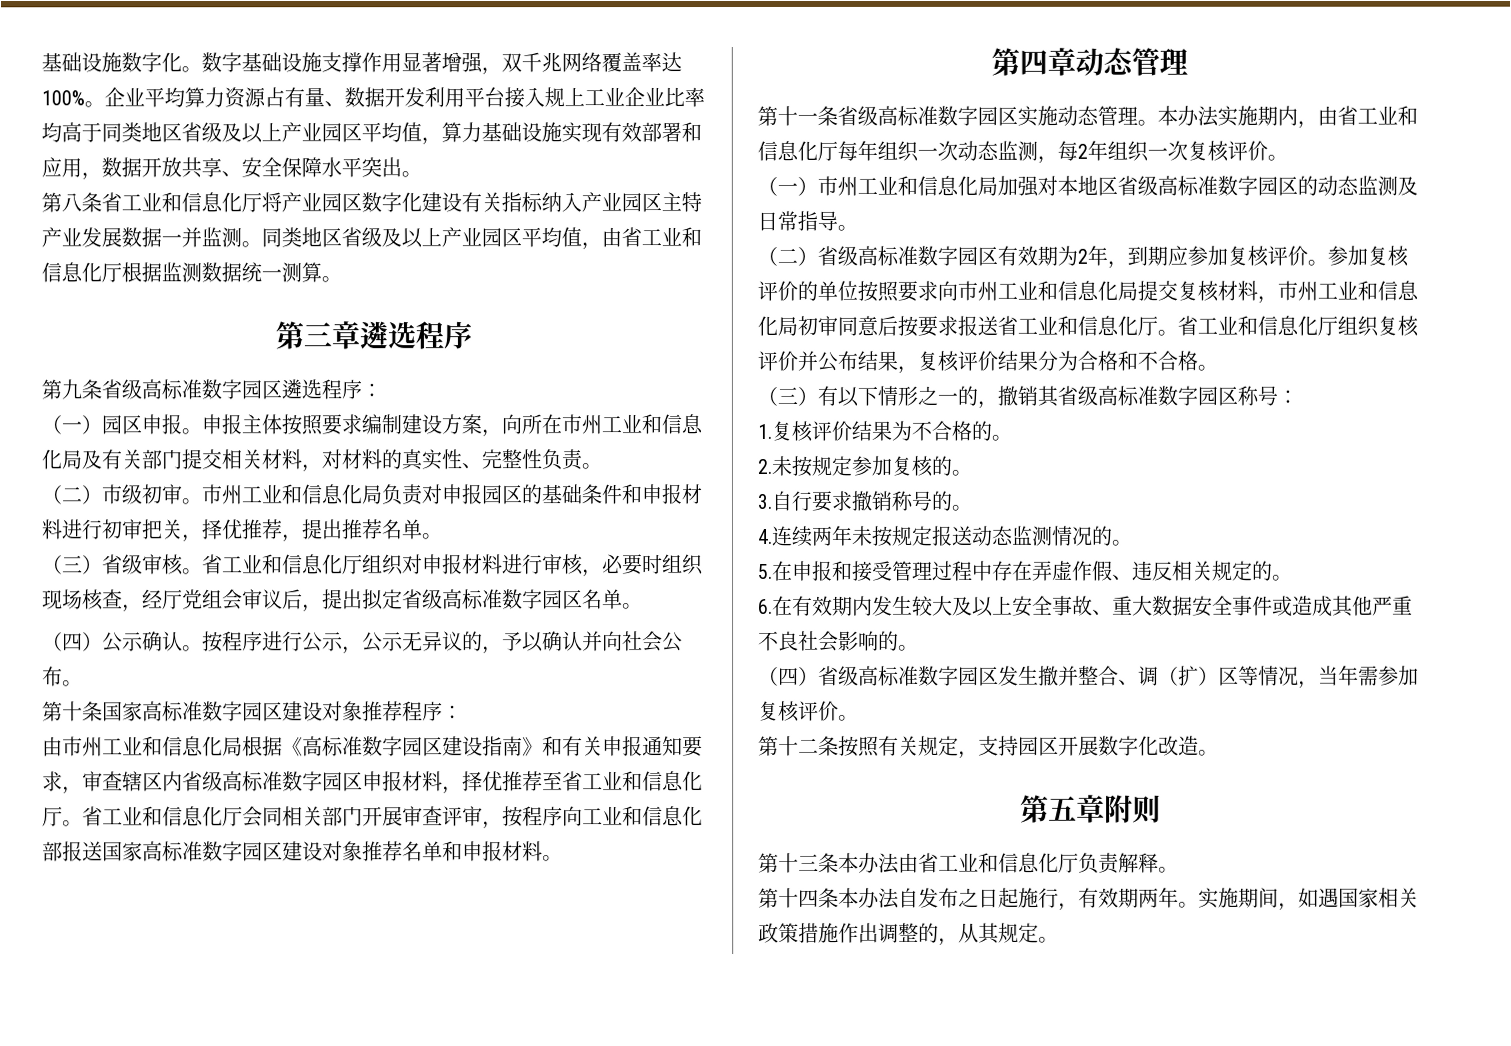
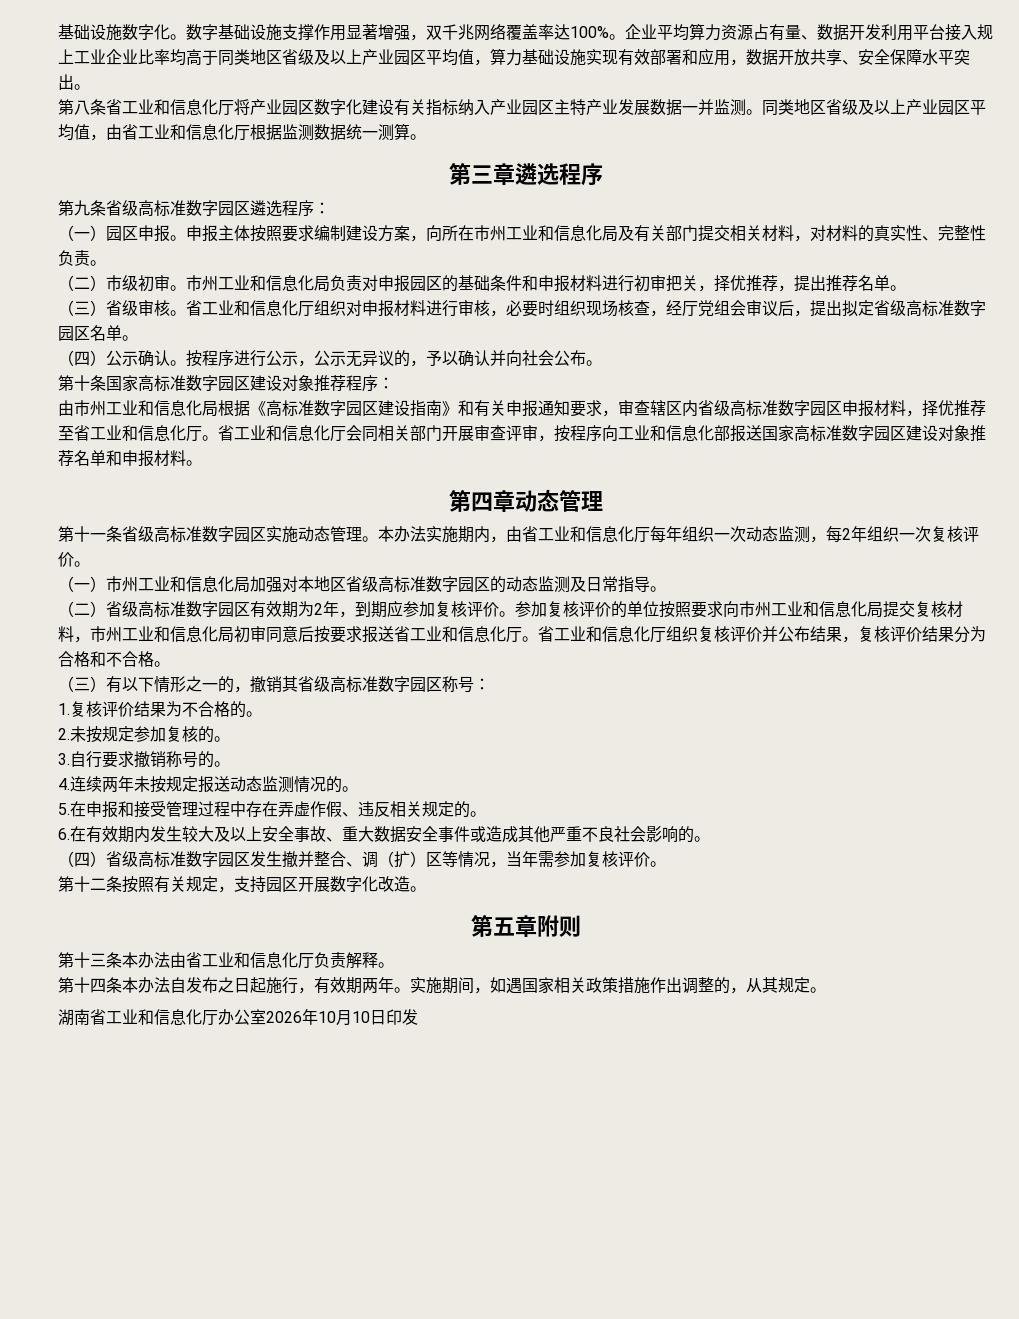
+ 湖南省工业和信息化厅办公室2026年10月10日印发

